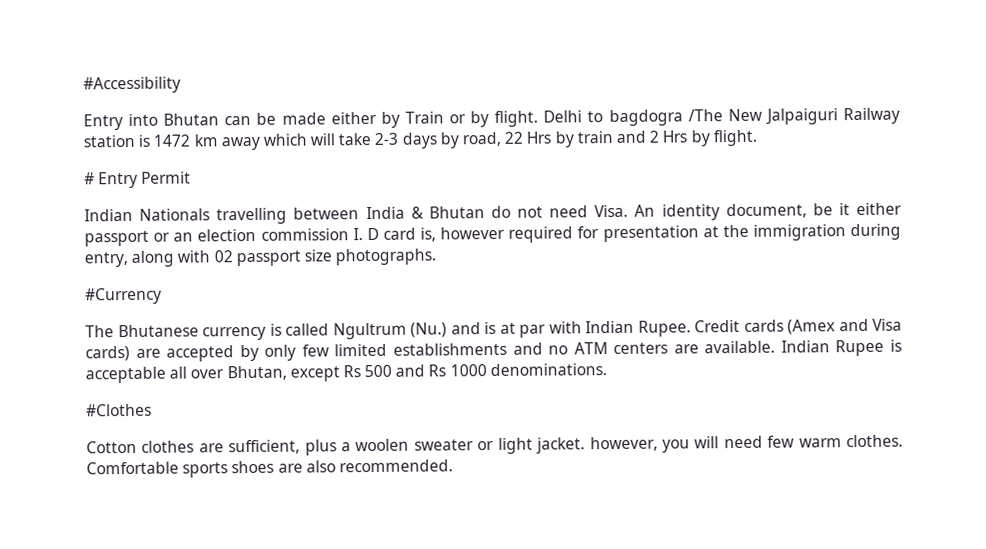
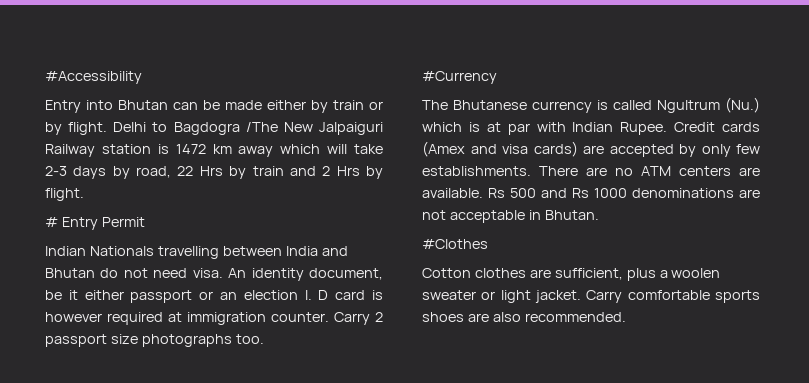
- Entry into Bhutan can be made either by Train or by flight.
+ Entry into Bhutan can be made either by train or by flight.
- Delhi to bagdogra /The New Jalpaiguri Railway station is 1472 km away which will take 2-3 days by road, 22 Hrs by train and 2 Hrs by flight.
+ Delhi to Bagdogra /The New Jalpaiguri Railway station is 1472 km away which will take 2-3 days by road, 22 Hrs by train and 2 Hrs by flight.
- Indian Nationals travelling between India & Bhutan do not need Visa.
+ Indian Nationals travelling between India and Bhutan do not need visa.
- An identity document, be it either passport or an election commission I. D card is, however required for presentation at the immigration during entry, along with 02 passport size photographs.
+ An identity document, be it either passport or an election I. D card is however required at immigration counter. Carry 2 passport size photographs too.
- The Bhutanese currency is called Ngultrum (Nu.) and is at par with Indian Rupee.
+ The Bhutanese currency is called Ngultrum (Nu.) which is at par with Indian Rupee.
- Credit cards (Amex and Visa cards) are accepted by only few limited establishments and no ATM centers are available.
+ Credit cards (Amex and visa cards) are accepted by only few establishments. There are no ATM centers are available.
- Indian Rupee is acceptable all over Bhutan, except Rs 500 and Rs 1000 denominations.
+ Rs 500 and Rs 1000 denominations are not acceptable in Bhutan.
- Cotton clothes are sufficient, plus a woolen sweater or light jacket. however, you will need few warm clothes. Comfortable sports shoes are also recommended.
+ Cotton clothes are sufficient, plus a woolen sweater or light jacket. Carry comfortable sports shoes are also recommended.

